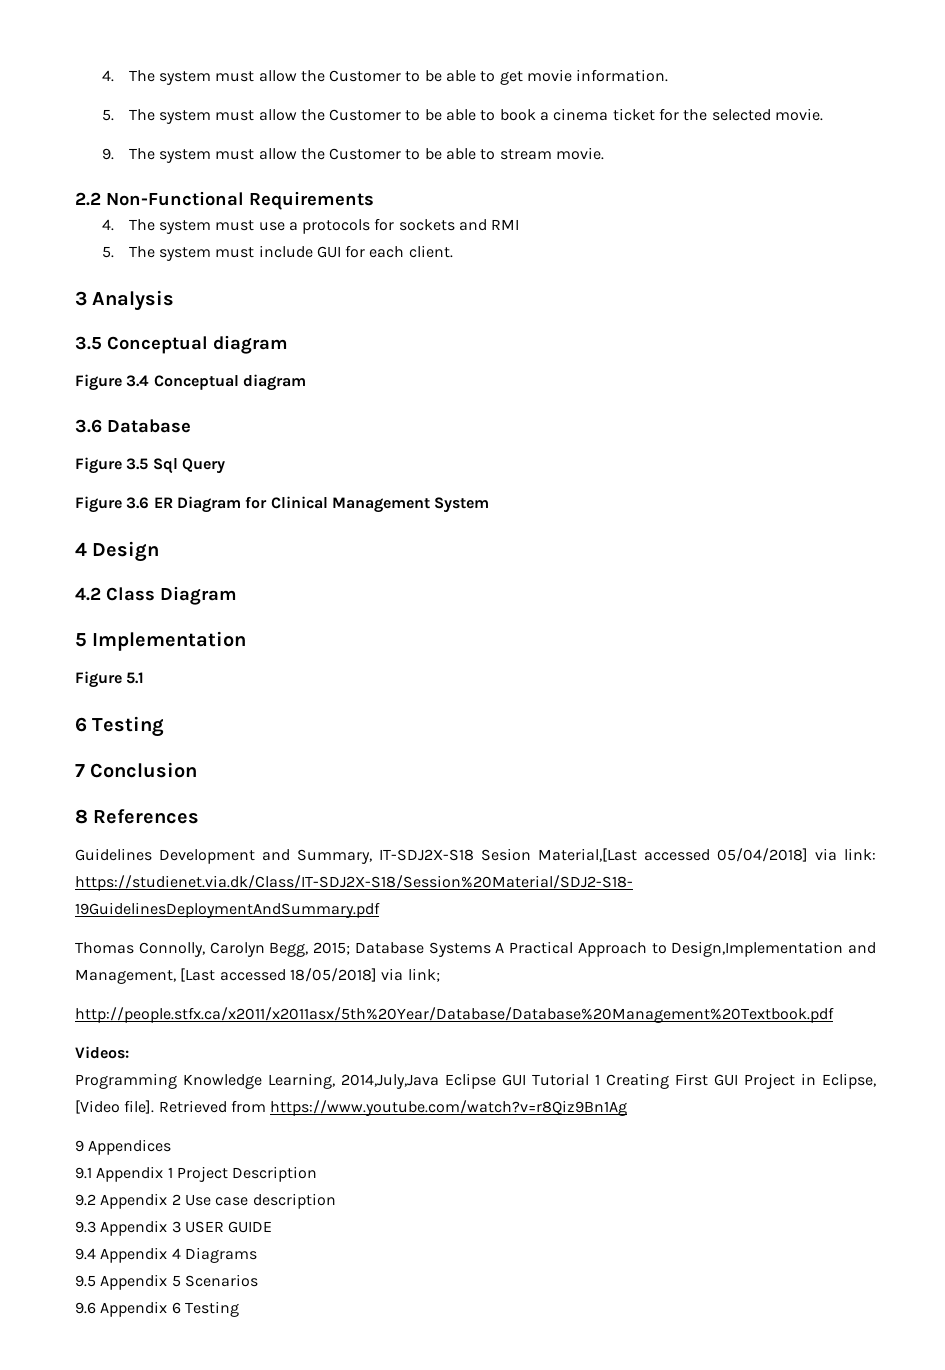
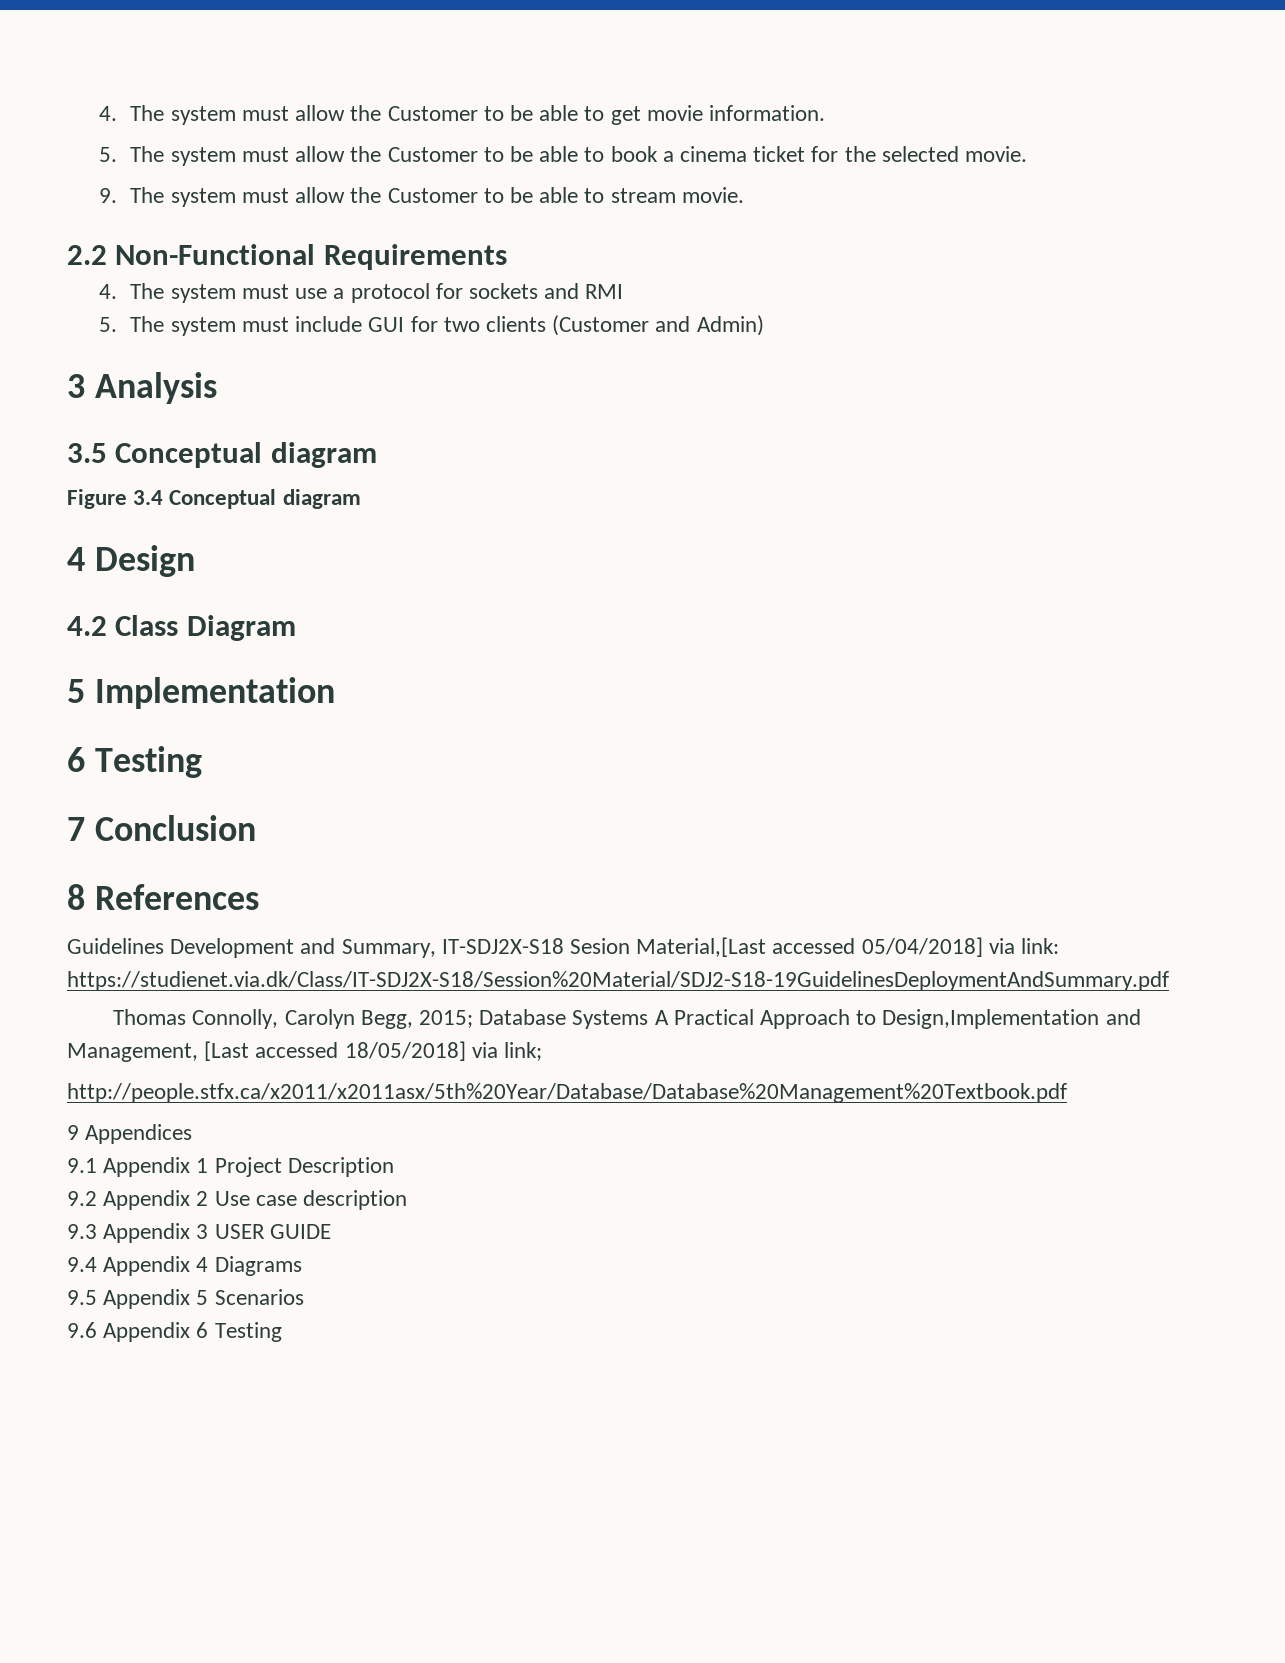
- 4. The system must use a protocols for sockets and RMI
+ 4. The system must use a protocol for sockets and RMI
- 5. The system must include GUI for each client.
+ 5. The system must include GUI for two clients (Customer and Admin)
- 3.6 Database
- Figure 3.5 Sql Query
- Figure 3.6 ER Diagram for Clinical Management System
- Figure 5.1
- Videos:
- Programming Knowledge Learning, 2014,July,Java Eclipse GUI Tutorial 1 Creating First GUI Project in Eclipse, [Video file]. Retrieved from https://www.youtube.com/watch?v=r8Qiz9Bn1Ag

